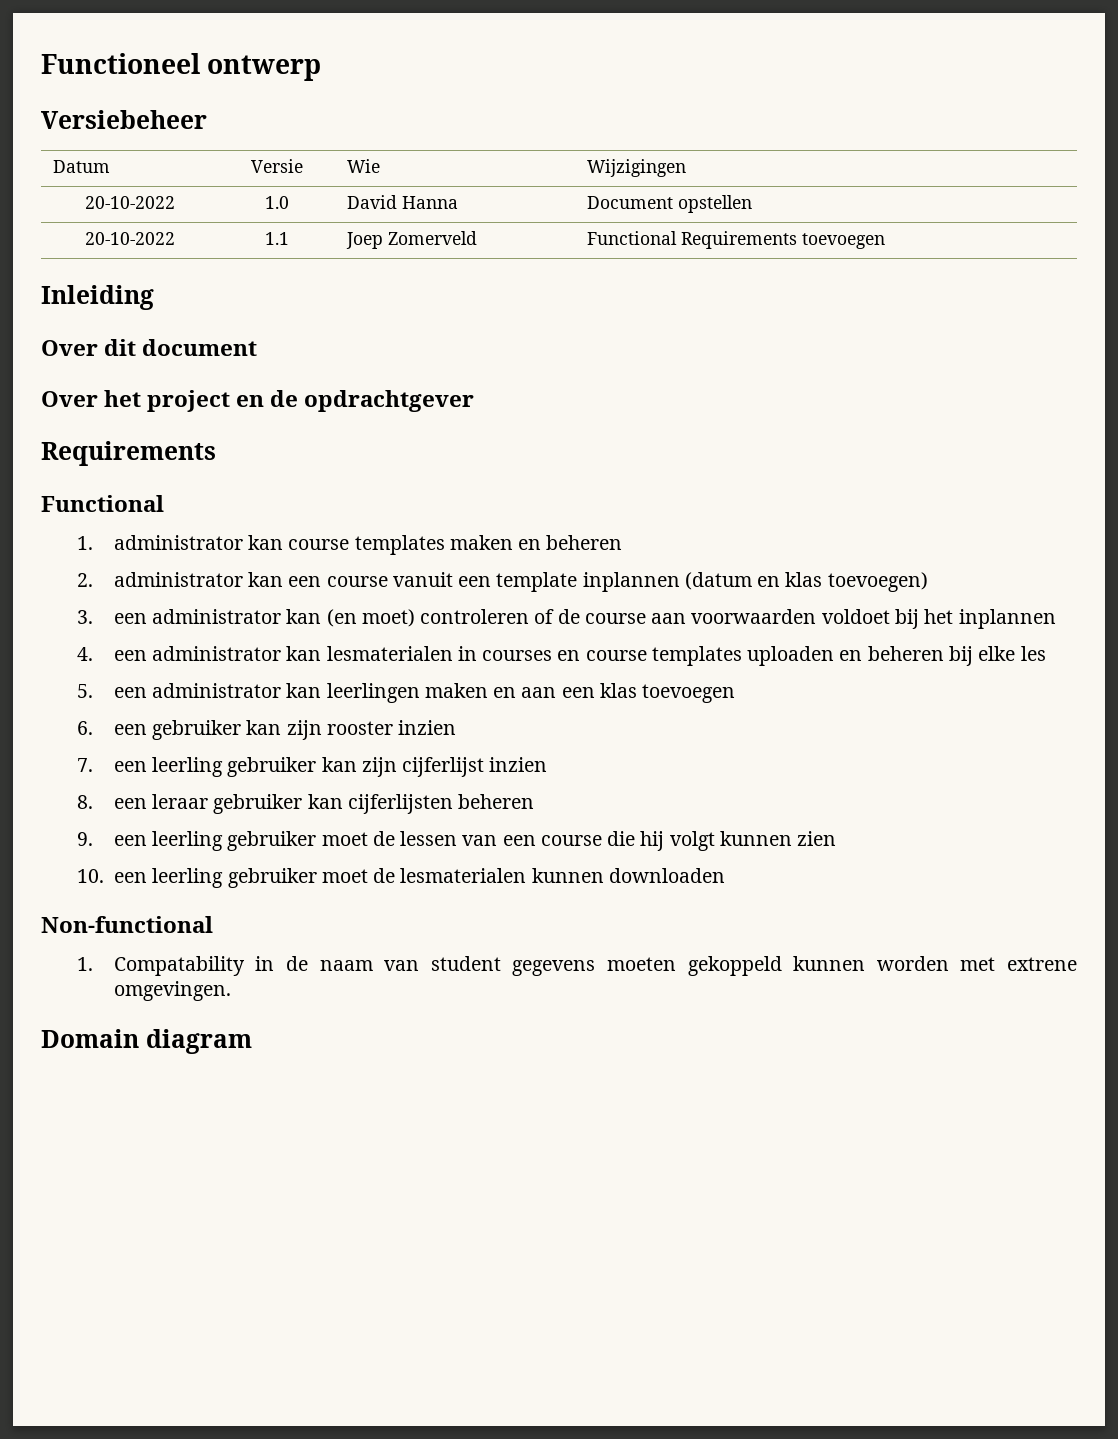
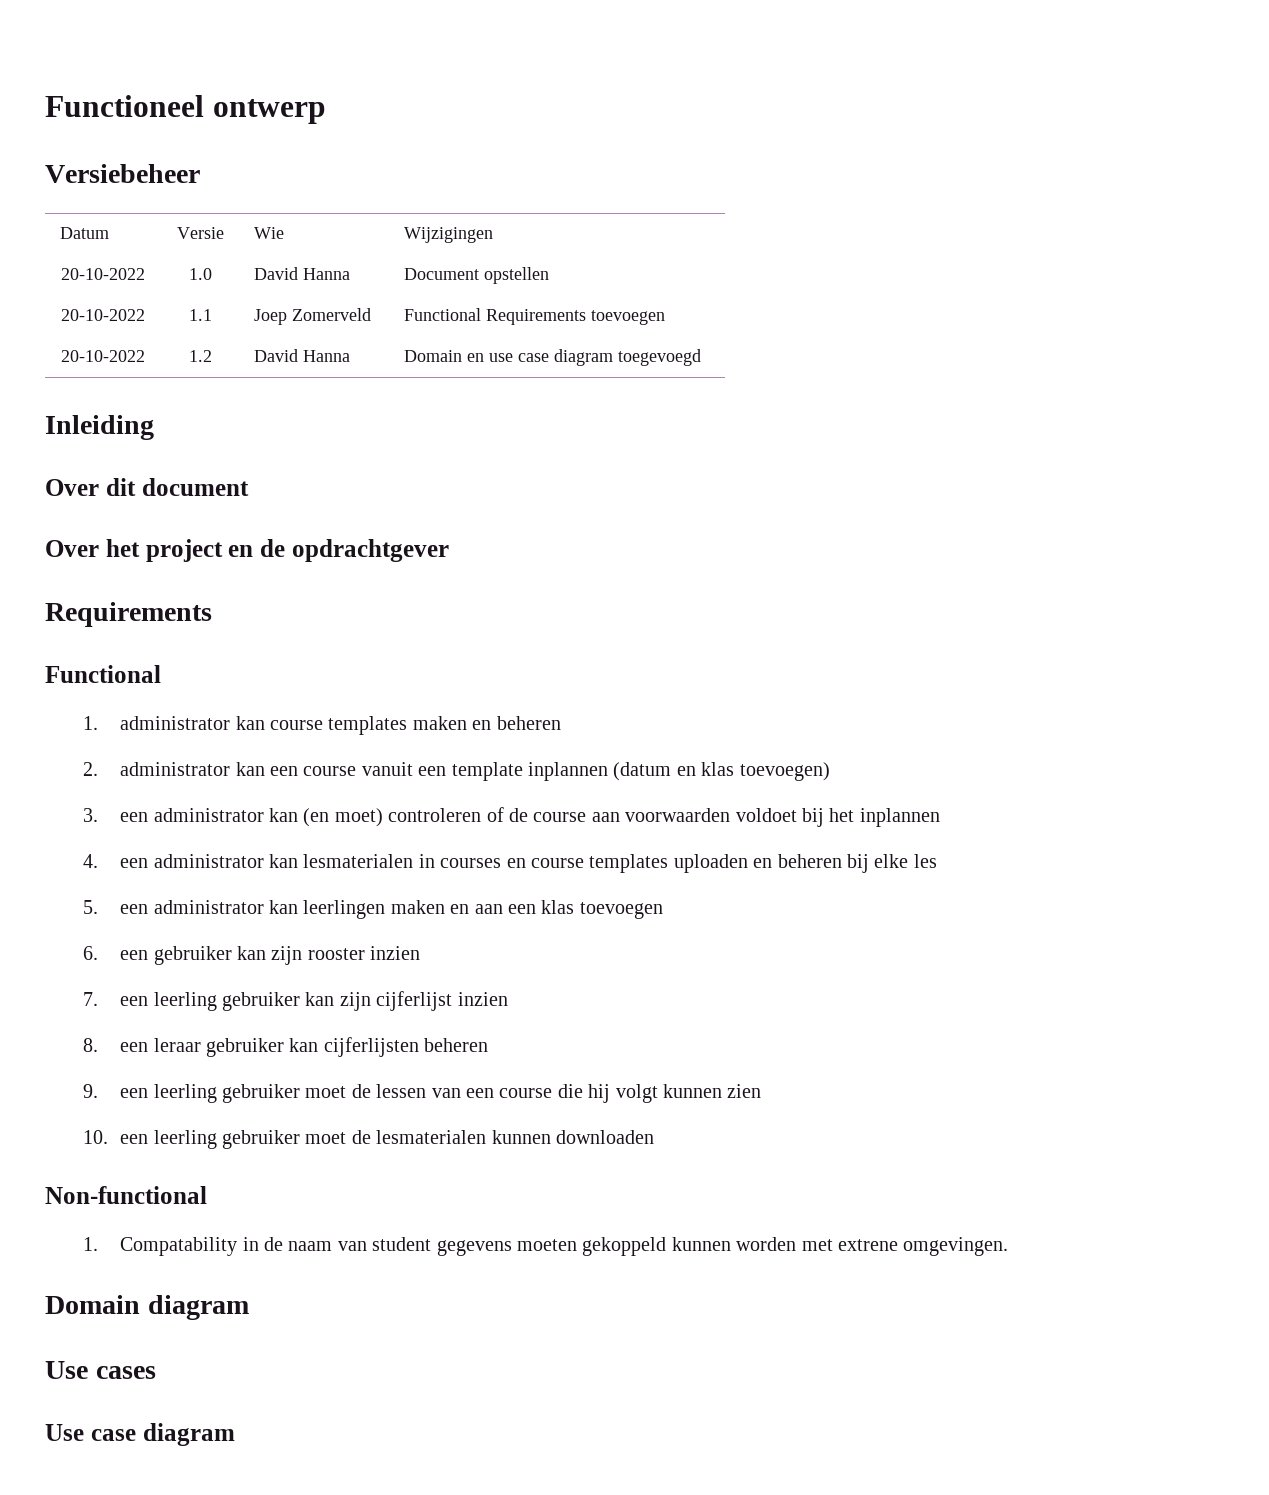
+ 20-10-2022 | 1.2 | David Hanna | Domain en use case diagram toegevoegd
+ Use cases
+ Use case diagram

